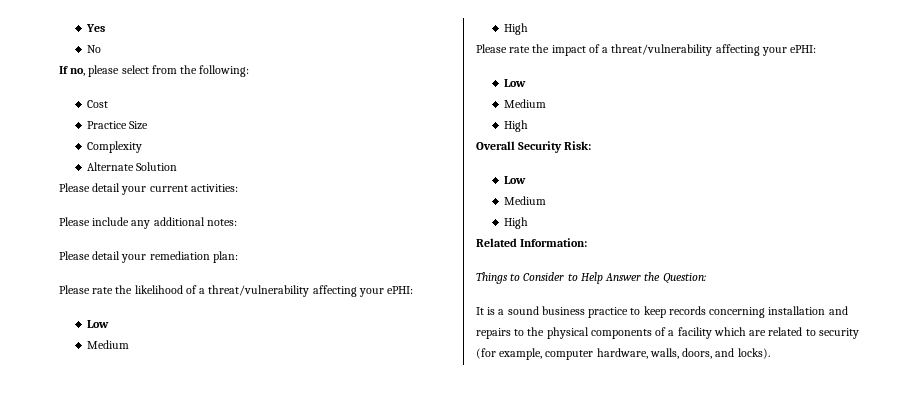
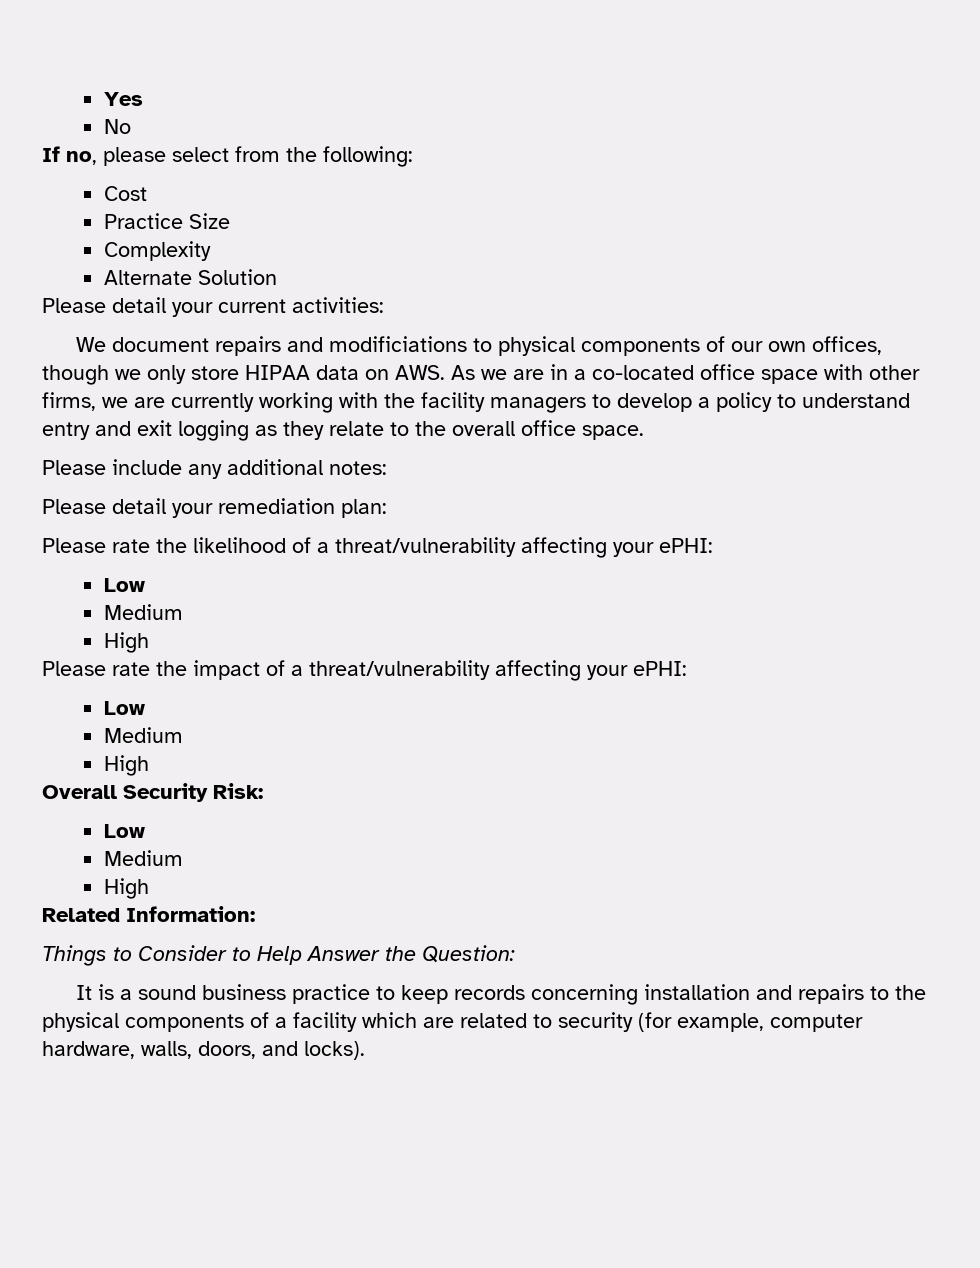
+ We document repairs and modificiations to physical components of our own offices, though we only store HIPAA data on AWS. As we are in a co-located office space with other firms, we are currently working with the facility managers to develop a policy to understand entry and exit logging as they relate to the overall office space.

